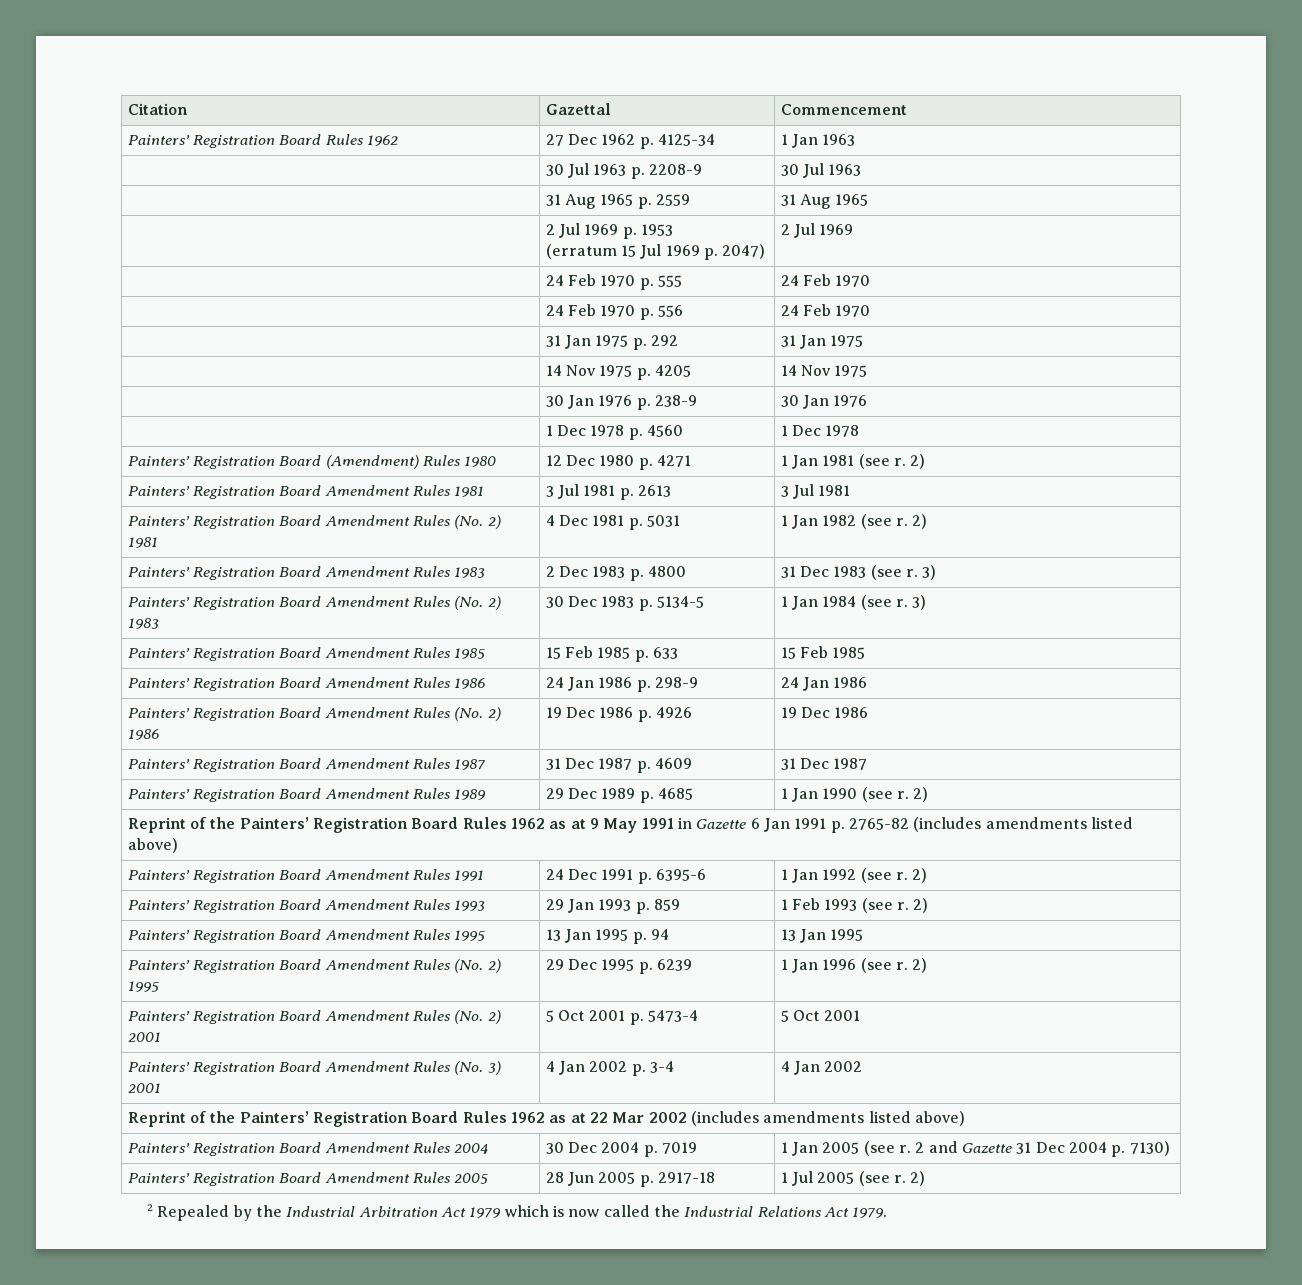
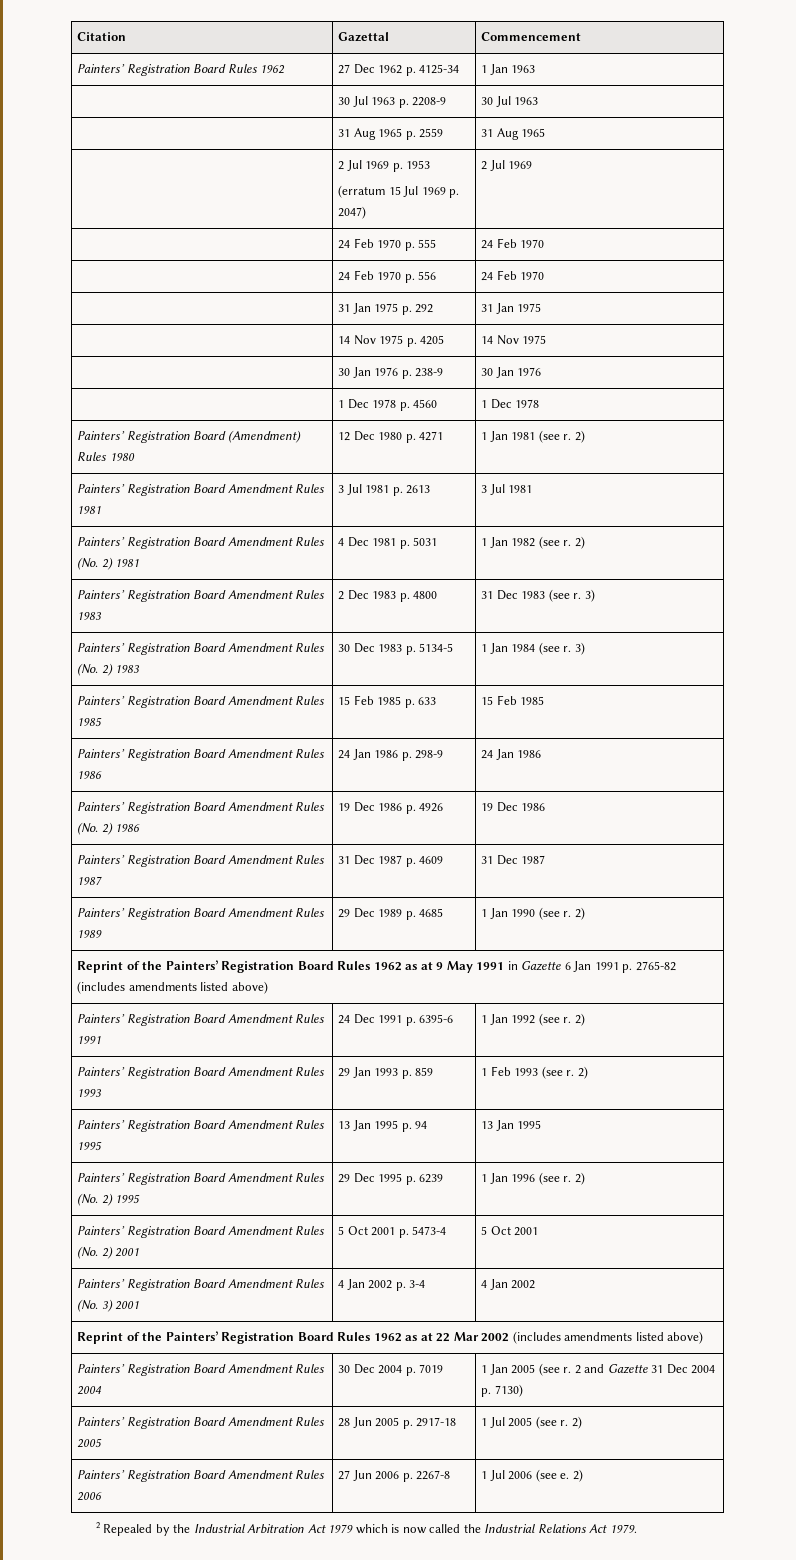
+ Painters’ Registration Board Amendment Rules 2006 | 27 Jun 2006 p. 2267-8 | 1 Jul 2006 (see e. 2)

